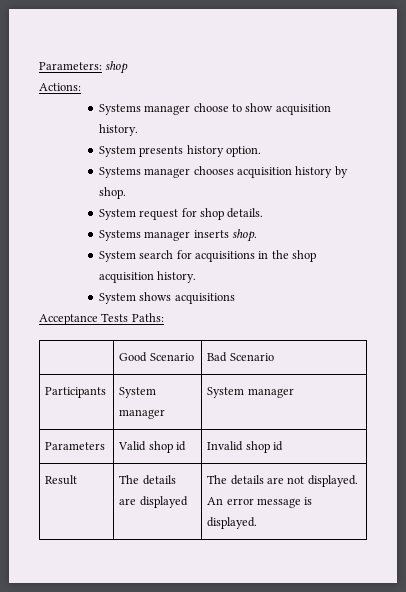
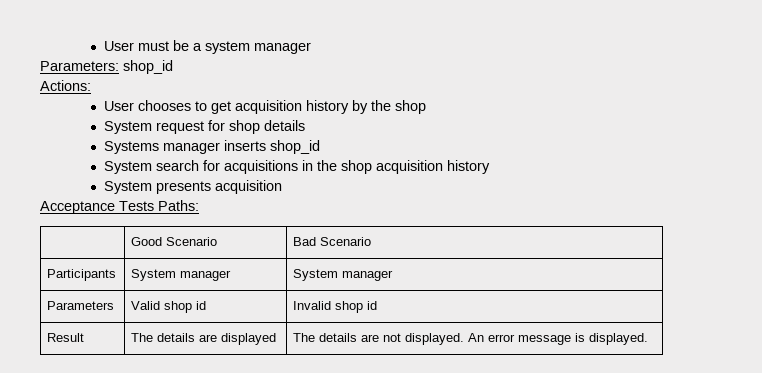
- Parameters: shop
+ User must be a system manager
+ Parameters: shop_id
  Actions:
- Systems manager choose to show acquisition history.
- System presents history option.
- Systems manager chooses acquisition history by shop.
+ User chooses to get acquisition history by the shop
- System request for shop details.
+ System request for shop details
- Systems manager inserts shop.
+ Systems manager inserts shop_id
- System search for acquisitions in the shop acquisition history.
- System shows acquisitions
+ System search for acquisitions in the shop acquisition history
+ System presents acquisition

